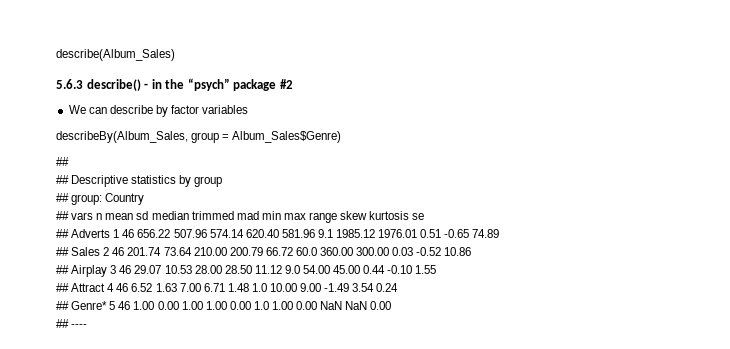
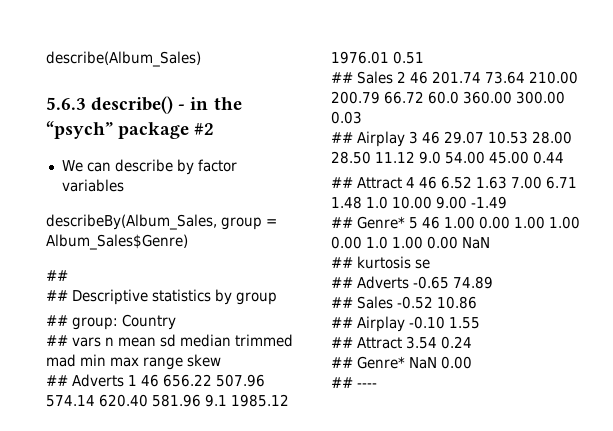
- ## vars n mean sd median trimmed mad min max range skew kurtosis se
+ ## vars n mean sd median trimmed mad min max range skew
- ## Adverts 1 46 656.22 507.96 574.14 620.40 581.96 9.1 1985.12 1976.01 0.51 -0.65 74.89
+ ## Adverts 1 46 656.22 507.96 574.14 620.40 581.96 9.1 1985.12 1976.01 0.51
- ## Sales 2 46 201.74 73.64 210.00 200.79 66.72 60.0 360.00 300.00 0.03 -0.52 10.86
+ ## Sales 2 46 201.74 73.64 210.00 200.79 66.72 60.0 360.00 300.00 0.03
- ## Airplay 3 46 29.07 10.53 28.00 28.50 11.12 9.0 54.00 45.00 0.44 -0.10 1.55
+ ## Airplay 3 46 29.07 10.53 28.00 28.50 11.12 9.0 54.00 45.00 0.44
- ## Attract 4 46 6.52 1.63 7.00 6.71 1.48 1.0 10.00 9.00 -1.49 3.54 0.24
+ ## Attract 4 46 6.52 1.63 7.00 6.71 1.48 1.0 10.00 9.00 -1.49
- ## Genre* 5 46 1.00 0.00 1.00 1.00 0.00 1.0 1.00 0.00 NaN NaN 0.00
+ ## Genre* 5 46 1.00 0.00 1.00 1.00 0.00 1.0 1.00 0.00 NaN
+ ## kurtosis se
+ ## Adverts -0.65 74.89
+ ## Sales -0.52 10.86
+ ## Airplay -0.10 1.55
+ ## Attract 3.54 0.24
+ ## Genre* NaN 0.00

